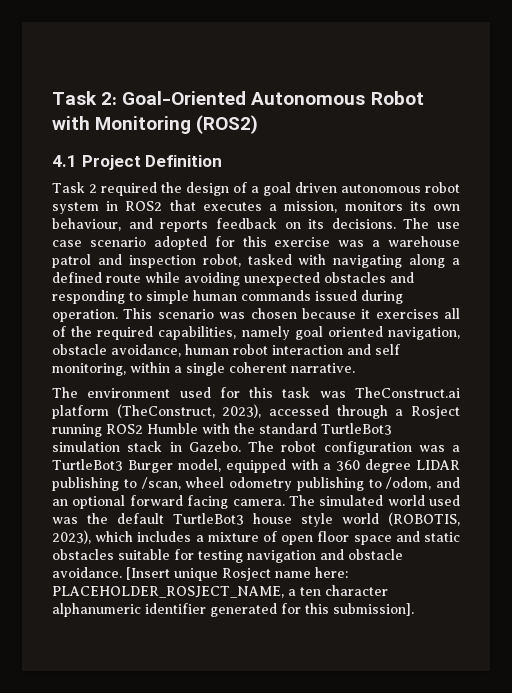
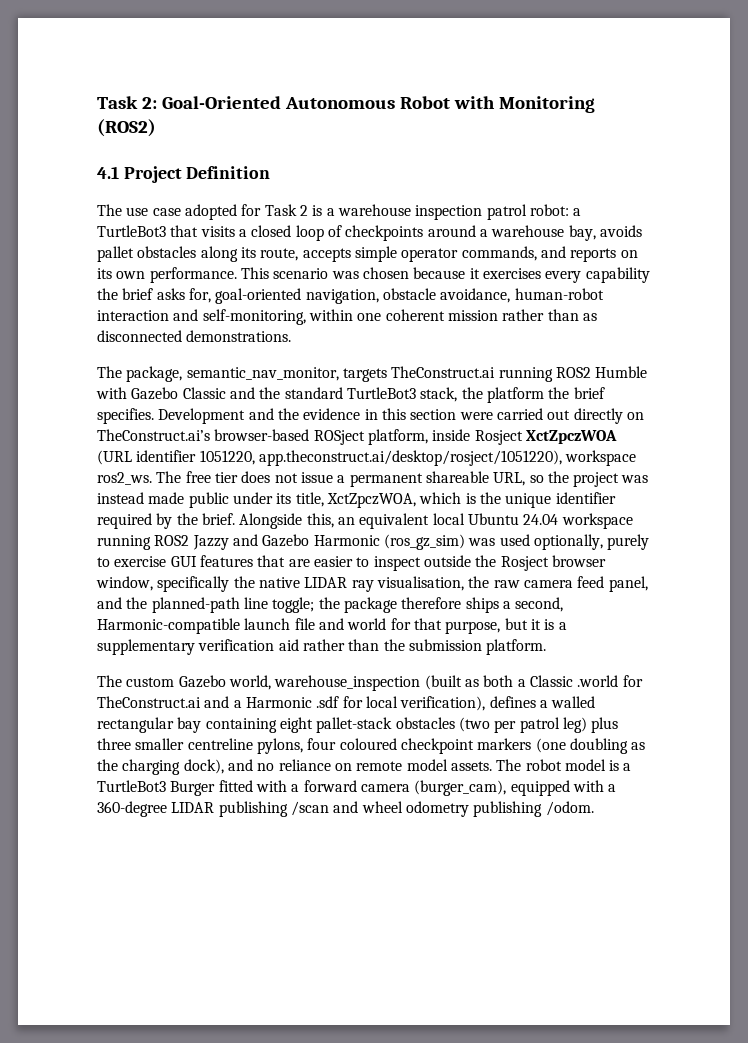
- Task 2 required the design of a goal driven autonomous robot system in ROS2 that executes a mission, monitors its own behaviour, and reports feedback on its decisions. The use case scenario adopted for this exercise was a warehouse patrol and inspection robot, tasked with navigating along a defined route while avoiding unexpected obstacles and responding to simple human commands issued during operation.
+ The use case adopted for Task 2 is a warehouse inspection patrol robot: a TurtleBot3 that visits a closed loop of checkpoints around a warehouse bay, avoids pallet obstacles along its route, accepts simple operator commands, and reports on its own performance.
- This scenario was chosen because it exercises all of the required capabilities, namely goal oriented navigation, obstacle avoidance, human robot interaction and self monitoring, within a single coherent narrative.
- The environment used for this task was TheConstruct.ai platform (TheConstruct, 2023), accessed through a Rosject running ROS2 Humble with the standard TurtleBot3 simulation stack in Gazebo. The robot configuration was a TurtleBot3 Burger model, equipped with a 360 degree LIDAR publishing to /scan, wheel odometry publishing to /odom, and an optional forward facing camera. The simulated world used was the default TurtleBot3 house style world (ROBOTIS, 2023), which includes a mixture of open floor space and static obstacles suitable for testing navigation and obstacle avoidance. [Insert unique Rosject name here: PLACEHOLDER_ROSJECT_NAME, a ten character alphanumeric identifier generated for this submission].
+ This scenario was chosen because it exercises every capability the brief asks for, goal-oriented navigation, obstacle avoidance, human-robot interaction and self-monitoring, within one coherent mission rather than as disconnected demonstrations.
+ The package, semantic_nav_monitor, targets TheConstruct.ai running ROS2 Humble with Gazebo Classic and the standard TurtleBot3 stack, the platform the brief specifies. Development and the evidence in this section were carried out directly on TheConstruct.ai’s browser-based ROSject platform, inside Rosject XctZpczWOA (URL identifier 1051220, app.theconstruct.ai/desktop/rosject/1051220), workspace ros2_ws. The free tier does not issue a permanent shareable URL, so the project was instead made public under its title, XctZpczWOA, which is the unique identifier required by the brief. Alongside this, an equivalent local Ubuntu 24.04 workspace running ROS2 Jazzy and Gazebo Harmonic (ros_gz_sim) was used optionally, purely to exercise GUI features that are easier to inspect outside the Rosject browser window, specifically the native LIDAR ray visualisation, the raw camera feed panel, and the planned-path line toggle; the package therefore ships a second, Harmonic-compatible launch file and world for that purpose, but it is a supplementary verification aid rather than the submission platform.
+ The custom Gazebo world, warehouse_inspection (built as both a Classic .world for TheConstruct.ai and a Harmonic .sdf for local verification), defines a walled rectangular bay containing eight pallet-stack obstacles (two per patrol leg) plus three smaller centreline pylons, four coloured checkpoint markers (one doubling as the charging dock), and no reliance on remote model assets. The robot model is a TurtleBot3 Burger fitted with a forward camera (burger_cam), equipped with a 360-degree LIDAR publishing /scan and wheel odometry publishing /odom.

